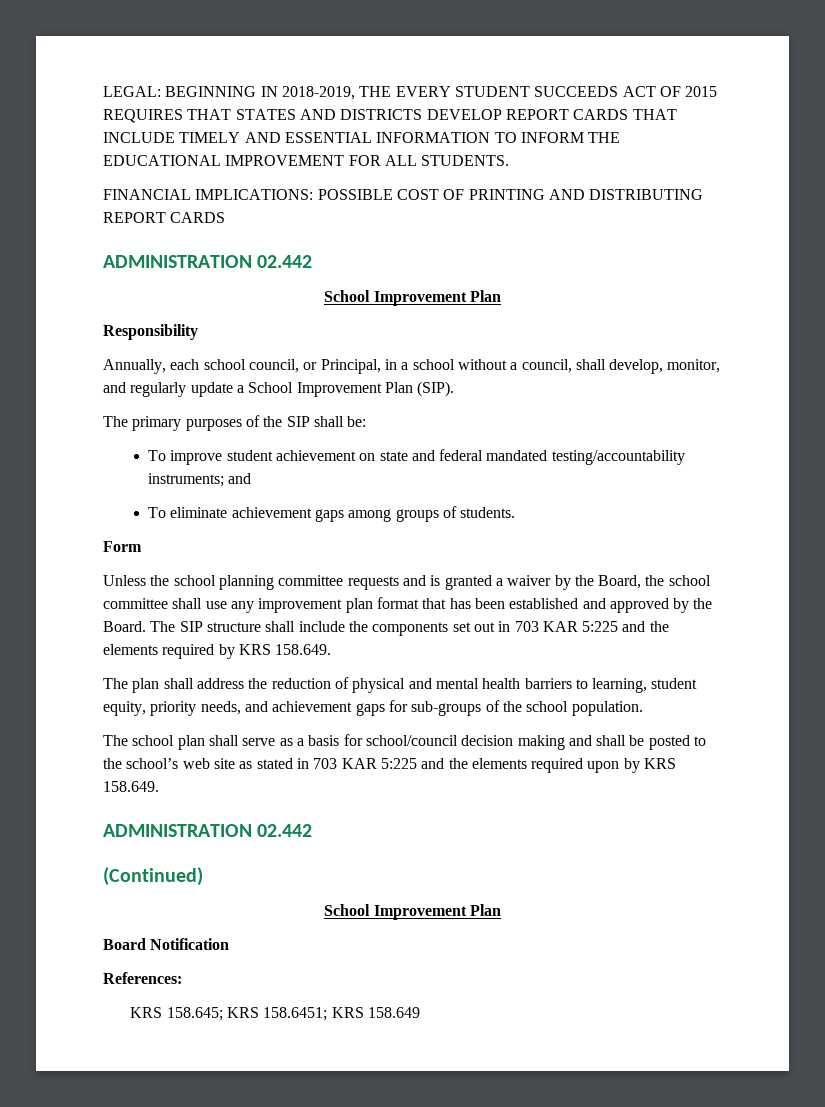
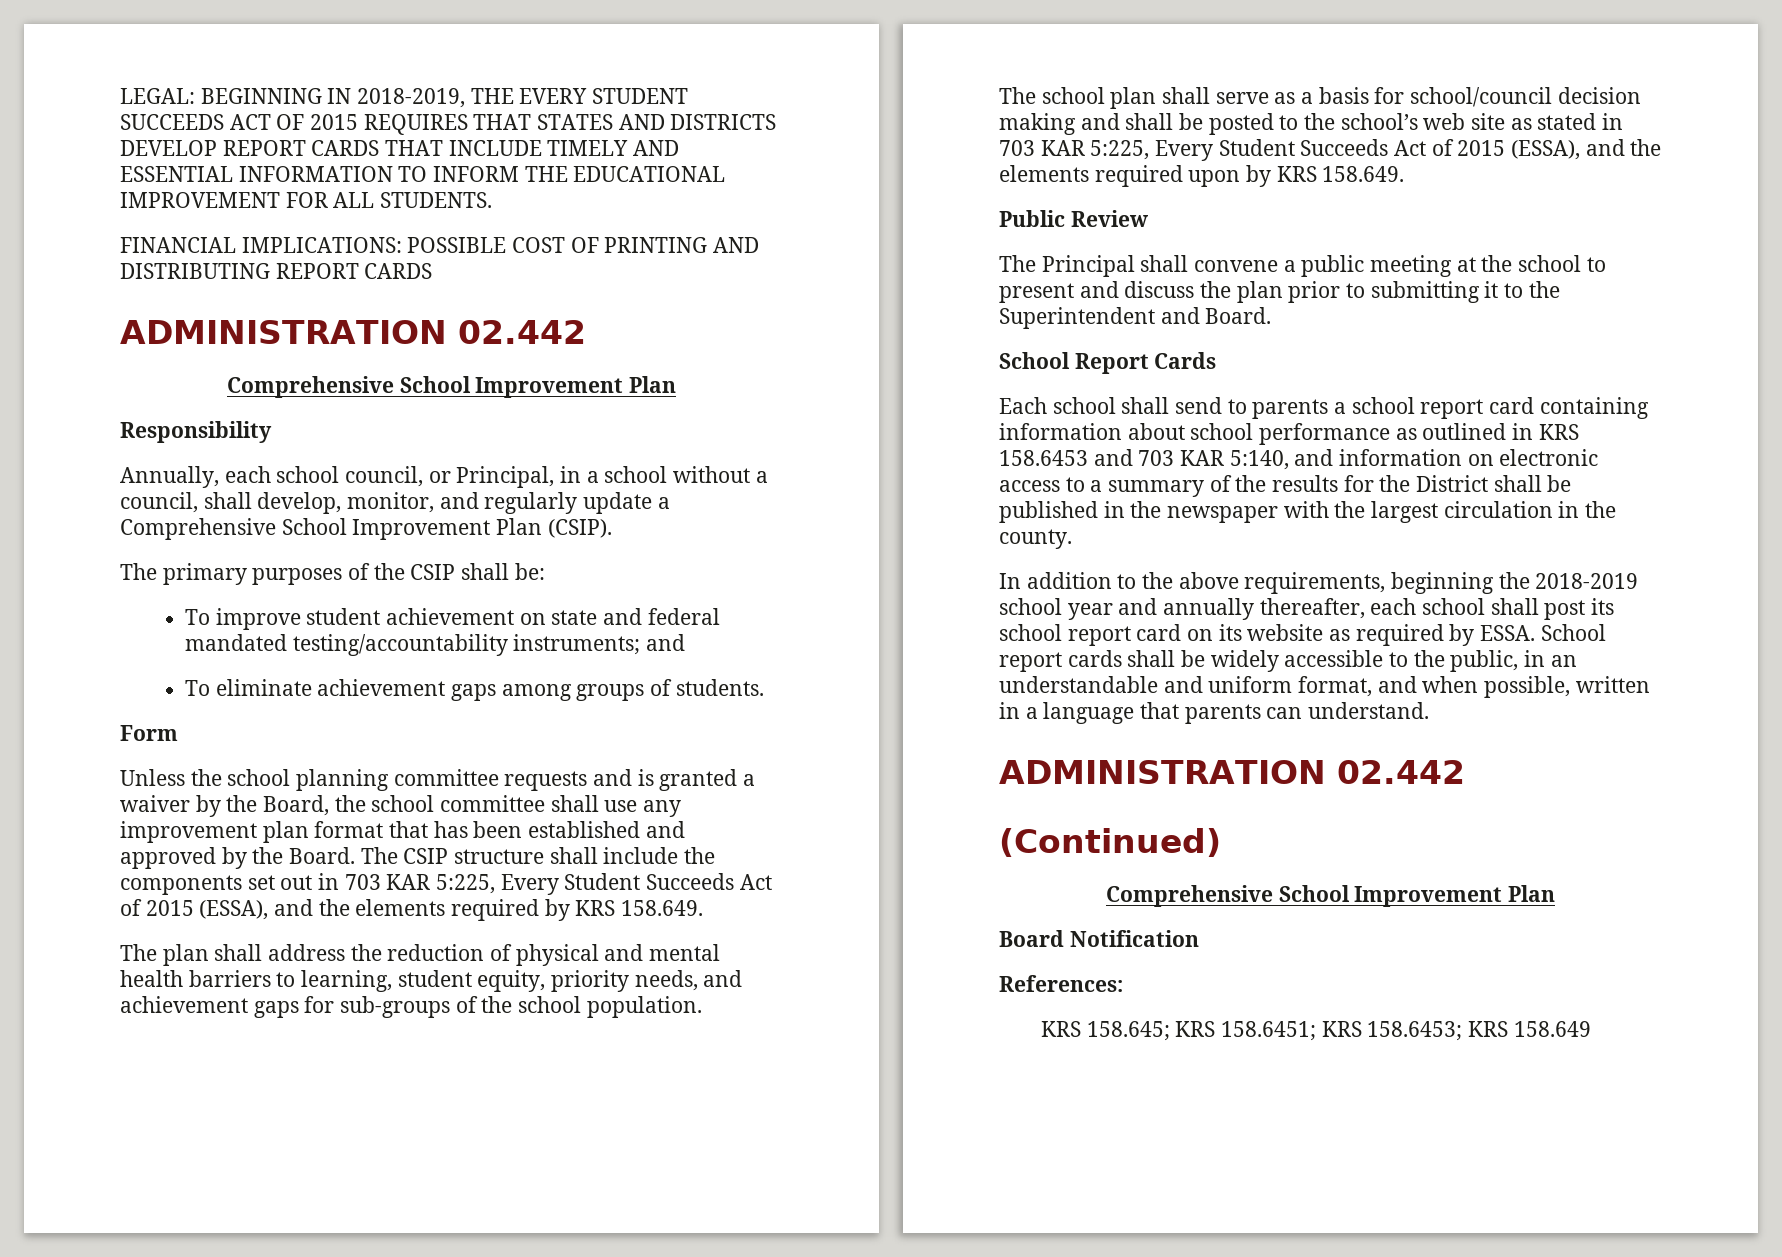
  FINANCIAL IMPLICATIONS: POSSIBLE COST OF PRINTING AND DISTRIBUTING REPORT CARDS
  ADMINISTRATION 02.442
- School Improvement Plan
+ Comprehensive School Improvement Plan
- Annually, each school council, or Principal, in a school without a council, shall develop, monitor, and regularly update a School Improvement Plan (SIP).
+ Annually, each school council, or Principal, in a school without a council, shall develop, monitor, and regularly update a Comprehensive School Improvement Plan (CSIP).
- The primary purposes of the SIP shall be:
+ The primary purposes of the CSIP shall be:
- The SIP structure shall include the components set out in 703 KAR 5:225 and the elements required by KRS 158.649.
+ The CSIP structure shall include the components set out in 703 KAR 5:225, Every Student Succeeds Act of 2015 (ESSA), and the elements required by KRS 158.649.
- The school plan shall serve as a basis for school/council decision making and shall be posted to the school’s web site as stated in 703 KAR 5:225 and the elements required upon by KRS 158.649.
+ The school plan shall serve as a basis for school/council decision making and shall be posted to the school’s web site as stated in 703 KAR 5:225, Every Student Succeeds Act of 2015 (ESSA), and the elements required upon by KRS 158.649.
+ Public Review
+ The Principal shall convene a public meeting at the school to present and discuss the plan prior to submitting it to the Superintendent and Board.
+ School Report Cards
+ Each school shall send to parents a school report card containing information about school performance as outlined in KRS 158.6453 and 703 KAR 5:140, and information on electronic access to a summary of the results for the District shall be published in the newspaper with the largest circulation in the county.
+ In addition to the above requirements, beginning the 2018-2019 school year and annually thereafter, each school shall post its school report card on its website as required by ESSA. School report cards shall be widely accessible to the public, in an understandable and uniform format, and when possible, written in a language that parents can understand.
  (Continued)
- School Improvement Plan
+ Comprehensive School Improvement Plan
- KRS 158.645; KRS 158.6451; KRS 158.649
+ KRS 158.645; KRS 158.6451; KRS 158.6453; KRS 158.649

